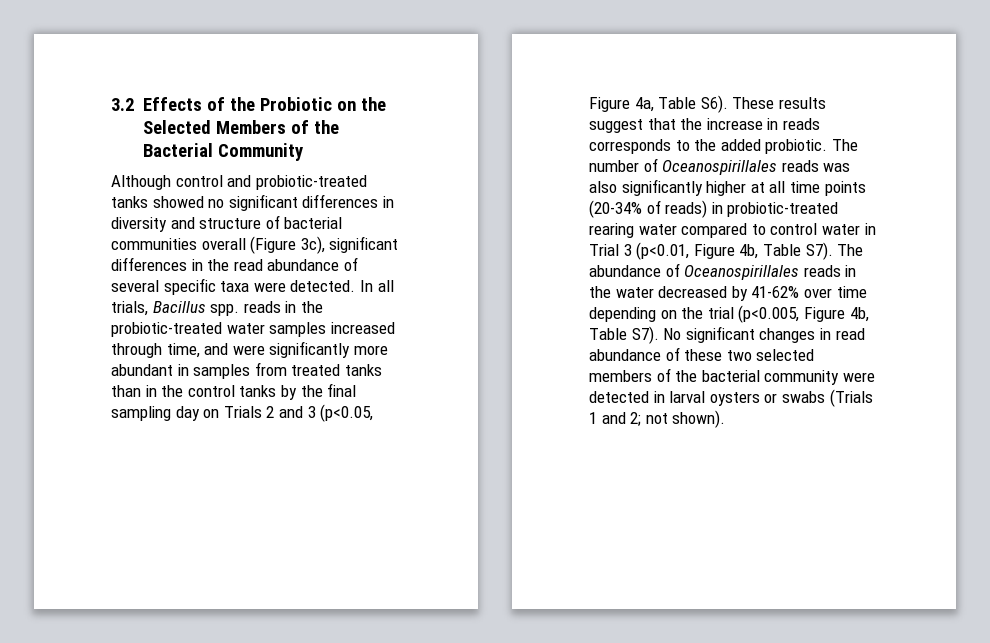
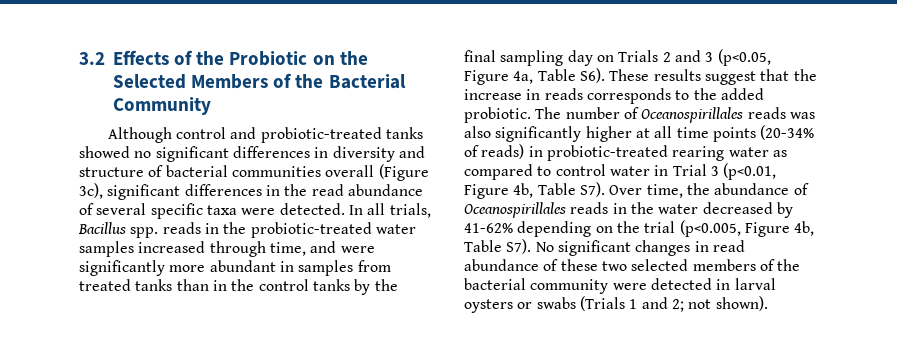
- The number of Oceanospirillales reads was also significantly higher at all time points (20-34% of reads) in probiotic-treated rearing water compared to control water in Trial 3 (p<0.01, Figure 4b, Table S7). The abundance of Oceanospirillales reads in the water decreased by 41-62% over time depending on the trial (p<0.005, Figure 4b, Table S7). No significant changes in read abundance of these two selected members of the bacterial community were detected in larval oysters or swabs (Trials 1 and 2;
+ The number of Oceanospirillales reads was also significantly higher at all time points (20-34% of reads) in probiotic-treated rearing water as compared to control water in Trial 3 (p<0.01, Figure 4b, Table S7). Over time, the abundance of Oceanospirillales reads in the water decreased by 41-62% depending on the trial (p<0.005, Figure 4b, Table S7). No significant changes in read abundance of these two selected members of the bacterial community were detected in larval oysters or swabs (Trials 1 and 2;

